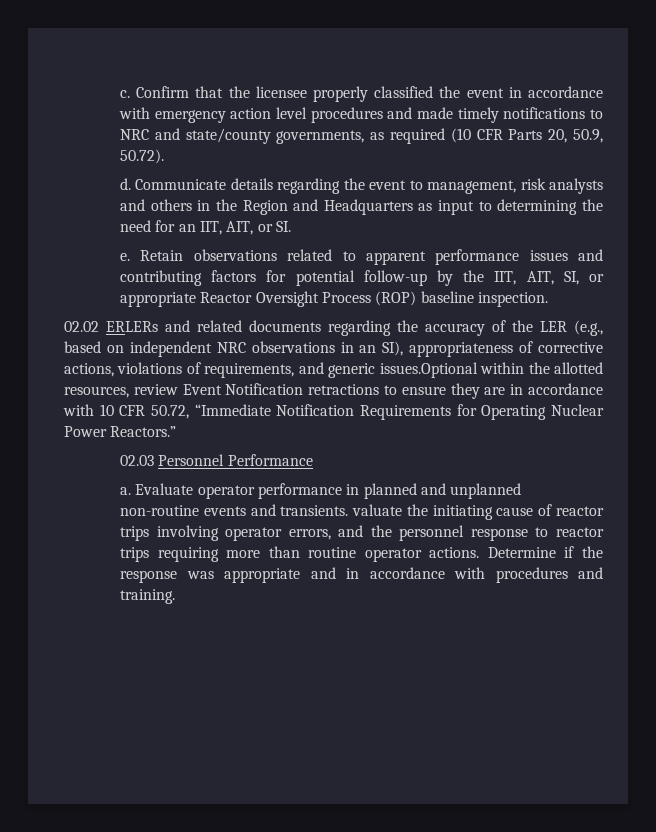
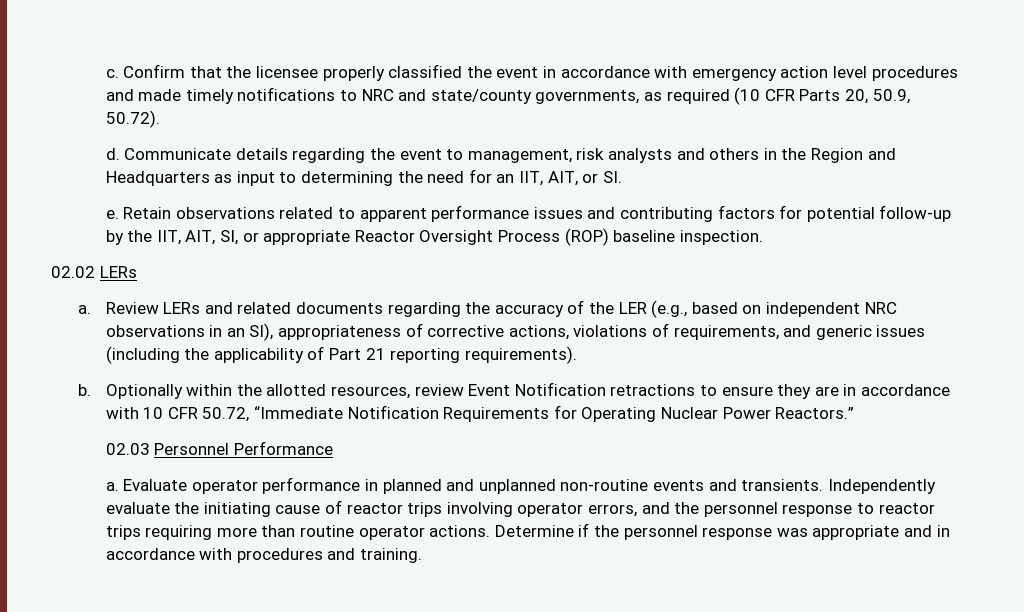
- 02.02 ERLERs and related documents regarding the accuracy of the LER (e.g., based on independent NRC observations in an SI), appropriateness of corrective actions, violations of requirements, and generic issues.Optional within the allotted resources, review Event Notification retractions to ensure they are in accordance with 10 CFR 50.72, “Immediate Notification Requirements for Operating Nuclear Power Reactors.”
+ 02.02 LERs
+ a. Review LERs and related documents regarding the accuracy of the LER (e.g., based on independent NRC observations in an SI), appropriateness of corrective actions, violations of requirements, and generic issues (including the applicability of Part 21 reporting requirements).
+ b. Optionally within the allotted resources, review Event Notification retractions to ensure they are in accordance with 10 CFR 50.72, “Immediate Notification Requirements for Operating Nuclear Power Reactors.”
- Evaluate operator performance in planned and unplanned non-routine events and transients. valuate the initiating cause of reactor trips involving operator errors, and the personnel response to reactor trips requiring more than routine operator actions.
+ Evaluate operator performance in planned and unplanned non-routine events and transients. Independently evaluate the initiating cause of reactor trips involving operator errors, and the personnel response to reactor trips requiring more than routine operator actions.
- Determine if the response was appropriate and in accordance with procedures and training.
+ Determine if the personnel response was appropriate and in accordance with procedures and training.

